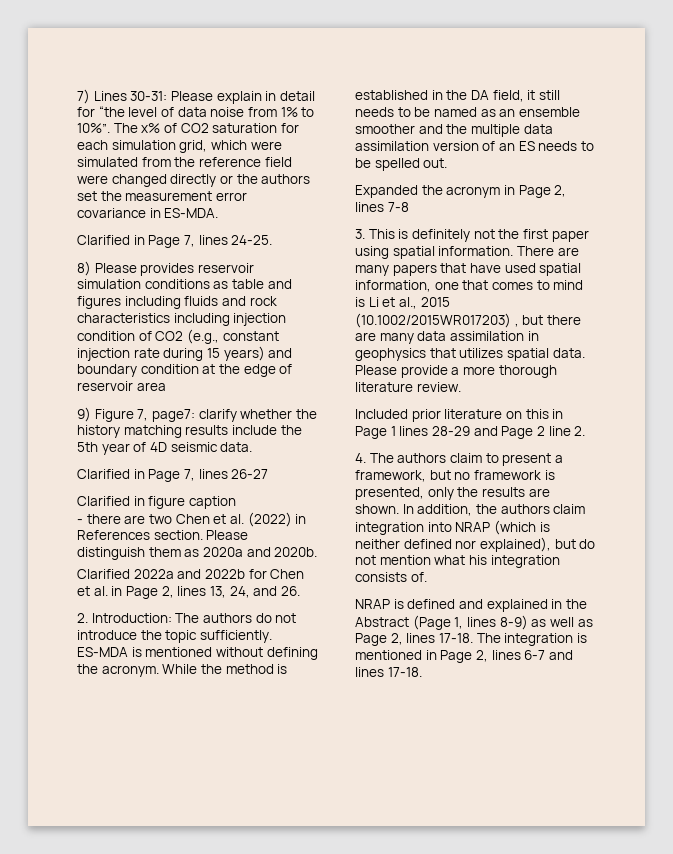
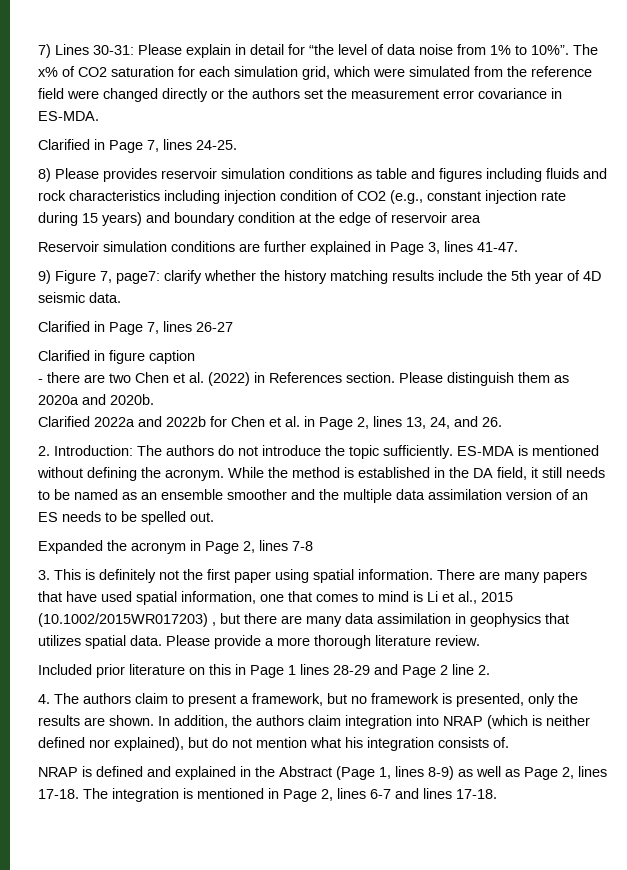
+ Reservoir simulation conditions are further explained in Page 3, lines 41-47.

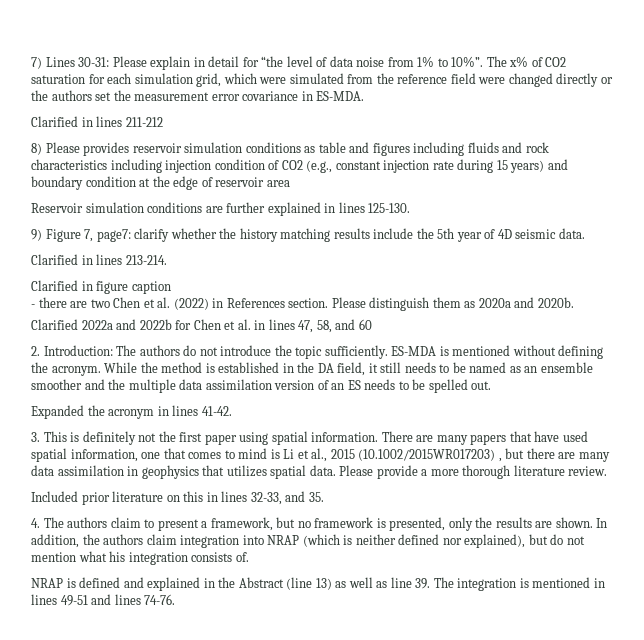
- Clarified in Page 7, lines 24-25.
+ Clarified in lines 211-212
- Reservoir simulation conditions are further explained in Page 3, lines 41-47.
+ Reservoir simulation conditions are further explained in lines 125-130.
- Clarified in Page 7, lines 26-27
+ Clarified in lines 213-214.
- Clarified 2022a and 2022b for Chen et al. in Page 2, lines 13, 24, and 26.
+ Clarified 2022a and 2022b for Chen et al. in lines 47, 58, and 60
- Expanded the acronym in Page 2, lines 7-8
+ Expanded the acronym in lines 41-42.
- Included prior literature on this in Page 1 lines 28-29 and Page 2 line 2.
+ Included prior literature on this in lines 32-33, and 35.
- NRAP is defined and explained in the Abstract (Page 1, lines 8-9) as well as Page 2, lines 17-18. The integration is mentioned in Page 2, lines 6-7 and lines 17-18.
+ NRAP is defined and explained in the Abstract (line 13) as well as line 39. The integration is mentioned in lines 49-51 and lines 74-76.

